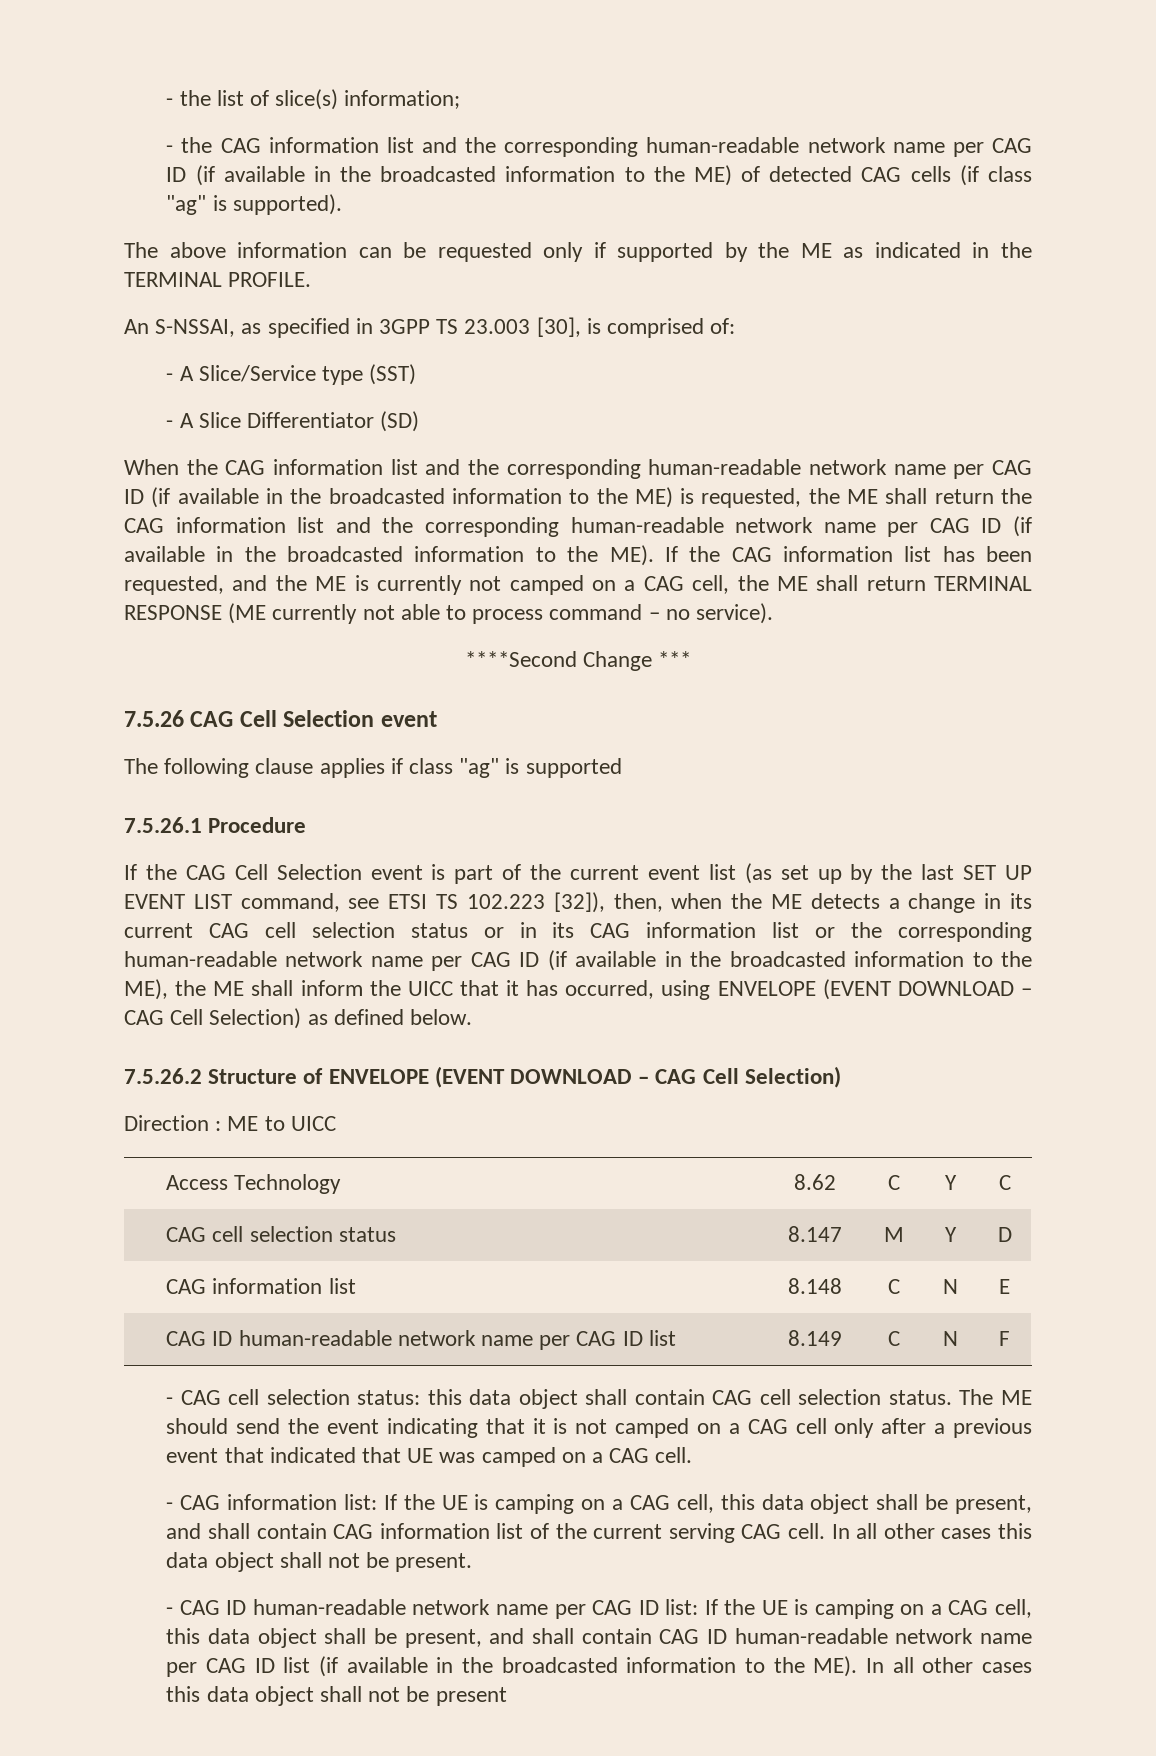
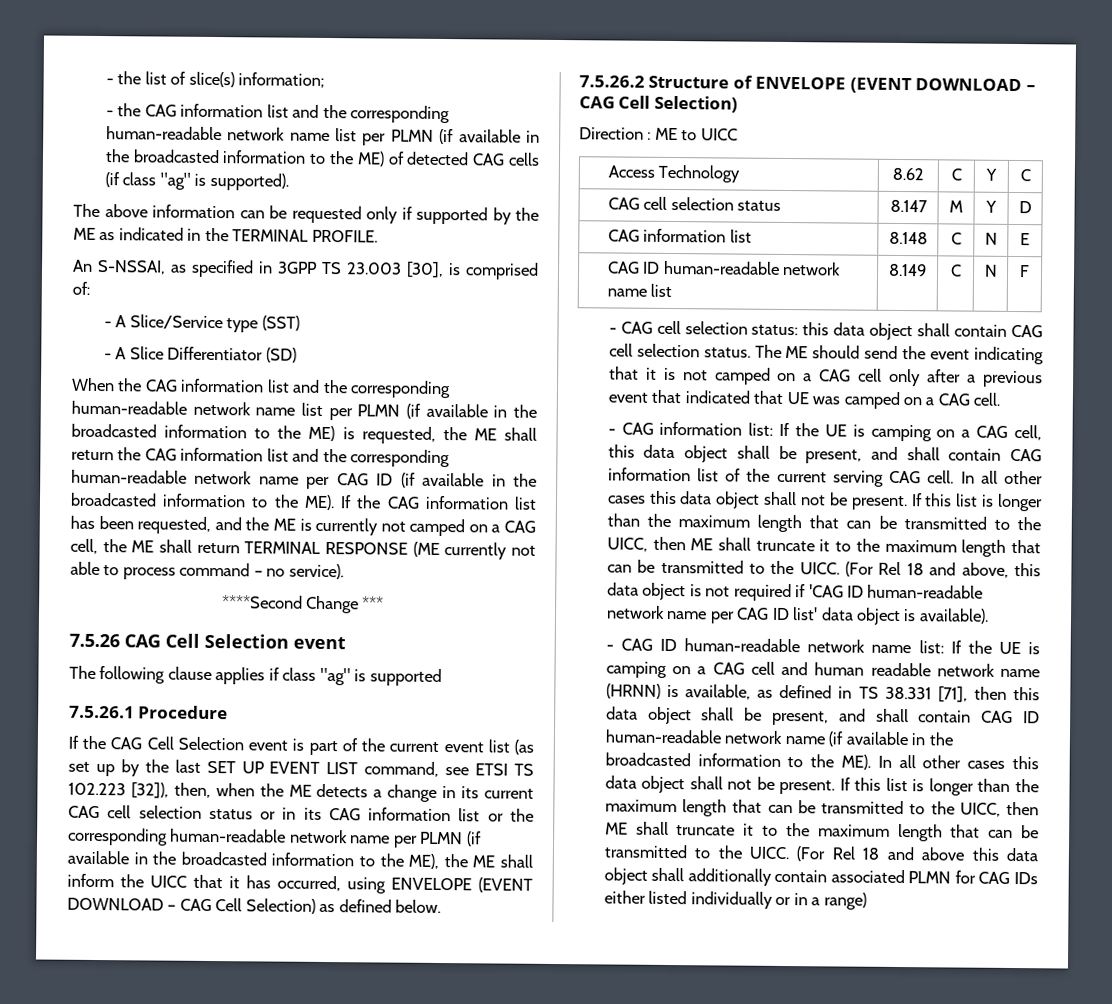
- - the CAG information list and the corresponding human-readable network name per CAG ID (if available in the broadcasted information to the ME) of detected CAG cells (if class "ag" is supported).
+ - the CAG information list and the corresponding human-readable network name list per PLMN (if available in the broadcasted information to the ME) of detected CAG cells (if class "ag" is supported).
- When the CAG information list and the corresponding human-readable network name per CAG ID (if available in the broadcasted information to the ME) is requested, the ME shall return the CAG information list and the corresponding human-readable network name per CAG ID (if available in the broadcasted information to the ME). If the CAG information list has been requested, and the ME is currently not camped on a CAG cell, the ME shall return TERMINAL RESPONSE (ME currently not able to process command – no service).
+ When the CAG information list and the corresponding human-readable network name list per PLMN (if available in the broadcasted information to the ME) is requested, the ME shall return the CAG information list and the corresponding human-readable network name per CAG ID (if available in the broadcasted information to the ME). If the CAG information list has been requested, and the ME is currently not camped on a CAG cell, the ME shall return TERMINAL RESPONSE (ME currently not able to process command – no service).
- If the CAG Cell Selection event is part of the current event list (as set up by the last SET UP EVENT LIST command, see ETSI TS 102.223 [32]), then, when the ME detects a change in its current CAG cell selection status or in its CAG information list or the corresponding human-readable network name per CAG ID (if available in the broadcasted information to the ME), the ME shall inform the UICC that it has occurred, using ENVELOPE (EVENT DOWNLOAD – CAG Cell Selection) as defined below.
+ If the CAG Cell Selection event is part of the current event list (as set up by the last SET UP EVENT LIST command, see ETSI TS 102.223 [32]), then, when the ME detects a change in its current CAG cell selection status or in its CAG information list or the corresponding human-readable network name per PLMN (if available in the broadcasted information to the ME), the ME shall inform the UICC that it has occurred, using ENVELOPE (EVENT DOWNLOAD – CAG Cell Selection) as defined below.
- CAG ID human-readable network name per CAG ID list | 8.149 | C | N | F
+ CAG ID human-readable network name list | 8.149 | C | N | F
+ If this list is longer than the maximum length that can be transmitted to the UICC, then ME shall truncate it to the maximum length that can be transmitted to the UICC. (For Rel 18 and above, this data object is not required if 'CAG ID human-readable network name per CAG ID list' data object is available).
- - CAG ID human-readable network name per CAG ID list: If the UE is camping on a CAG cell, this data object shall be present, and shall contain CAG ID human-readable network name per CAG ID list (if available in the broadcasted information to the ME). In all other cases this data object shall not be present
+ - CAG ID human-readable network name list: If the UE is camping on a CAG cell and human readable network name (HRNN) is available, as defined in TS 38.331 [71], then this data object shall be present, and shall contain CAG ID human-readable network name (if available in the broadcasted information to the ME). In all other cases this data object shall not be present. If this list is longer than the maximum length that can be transmitted to the UICC, then ME shall truncate it to the maximum length that can be transmitted to the UICC. (For Rel 18 and above this data object shall additionally contain associated PLMN for CAG IDs either listed individually or in a range)

